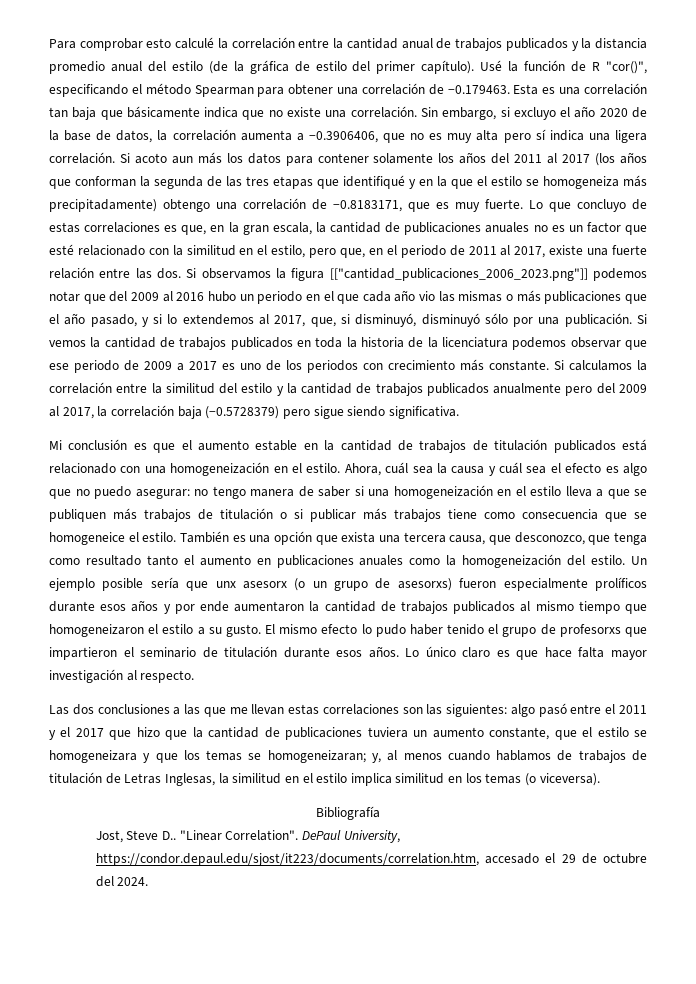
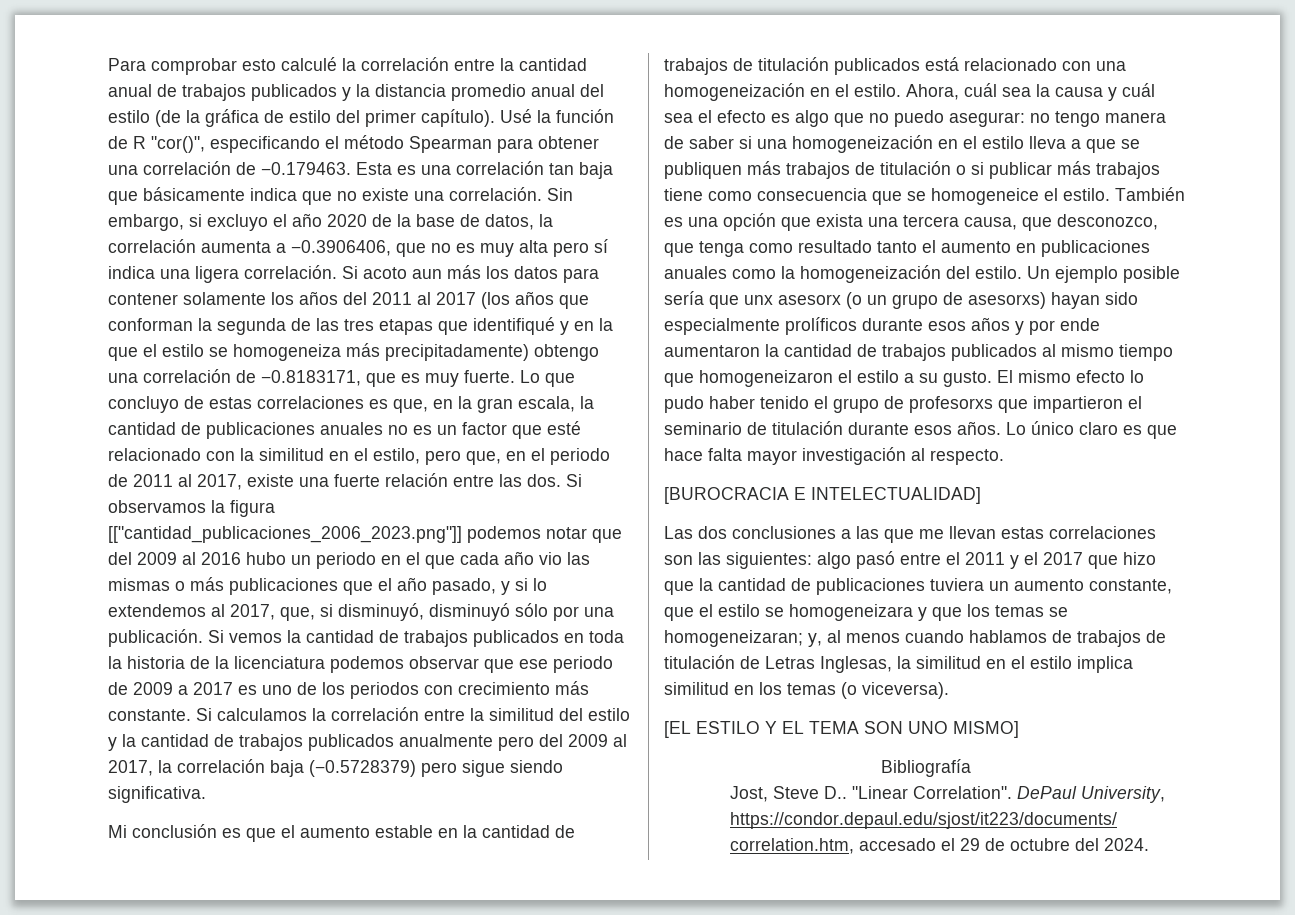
- Un ejemplo posible sería que unx asesorx (o un grupo de asesorxs) fueron especialmente prolíficos durante esos años y por ende aumentaron la cantidad de trabajos publicados al mismo tiempo que homogeneizaron el estilo a su gusto.
+ Un ejemplo posible sería que unx asesorx (o un grupo de asesorxs) hayan sido especialmente prolíficos durante esos años y por ende aumentaron la cantidad de trabajos publicados al mismo tiempo que homogeneizaron el estilo a su gusto.
+ [BUROCRACIA E INTELECTUALIDAD]
+ [EL ESTILO Y EL TEMA SON UNO MISMO]

